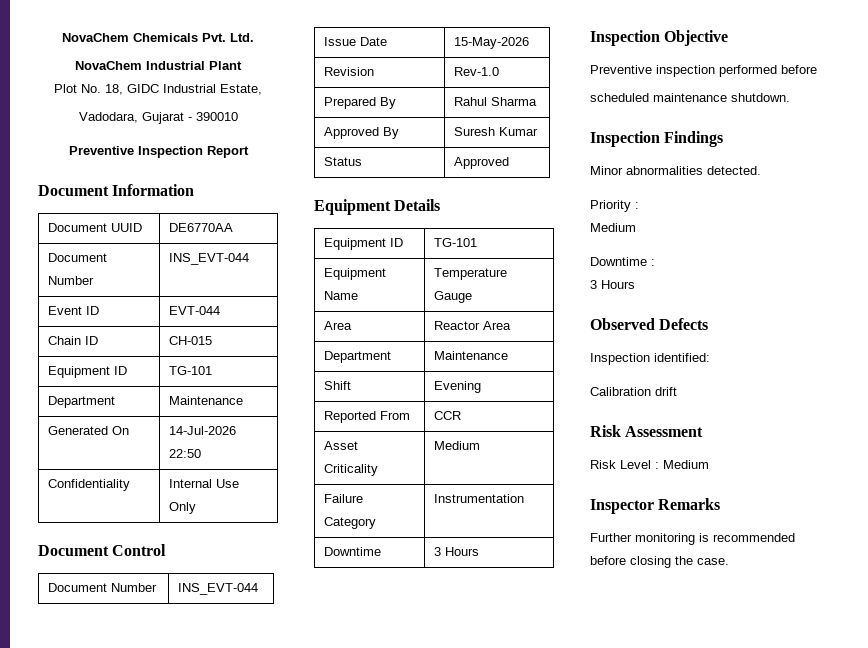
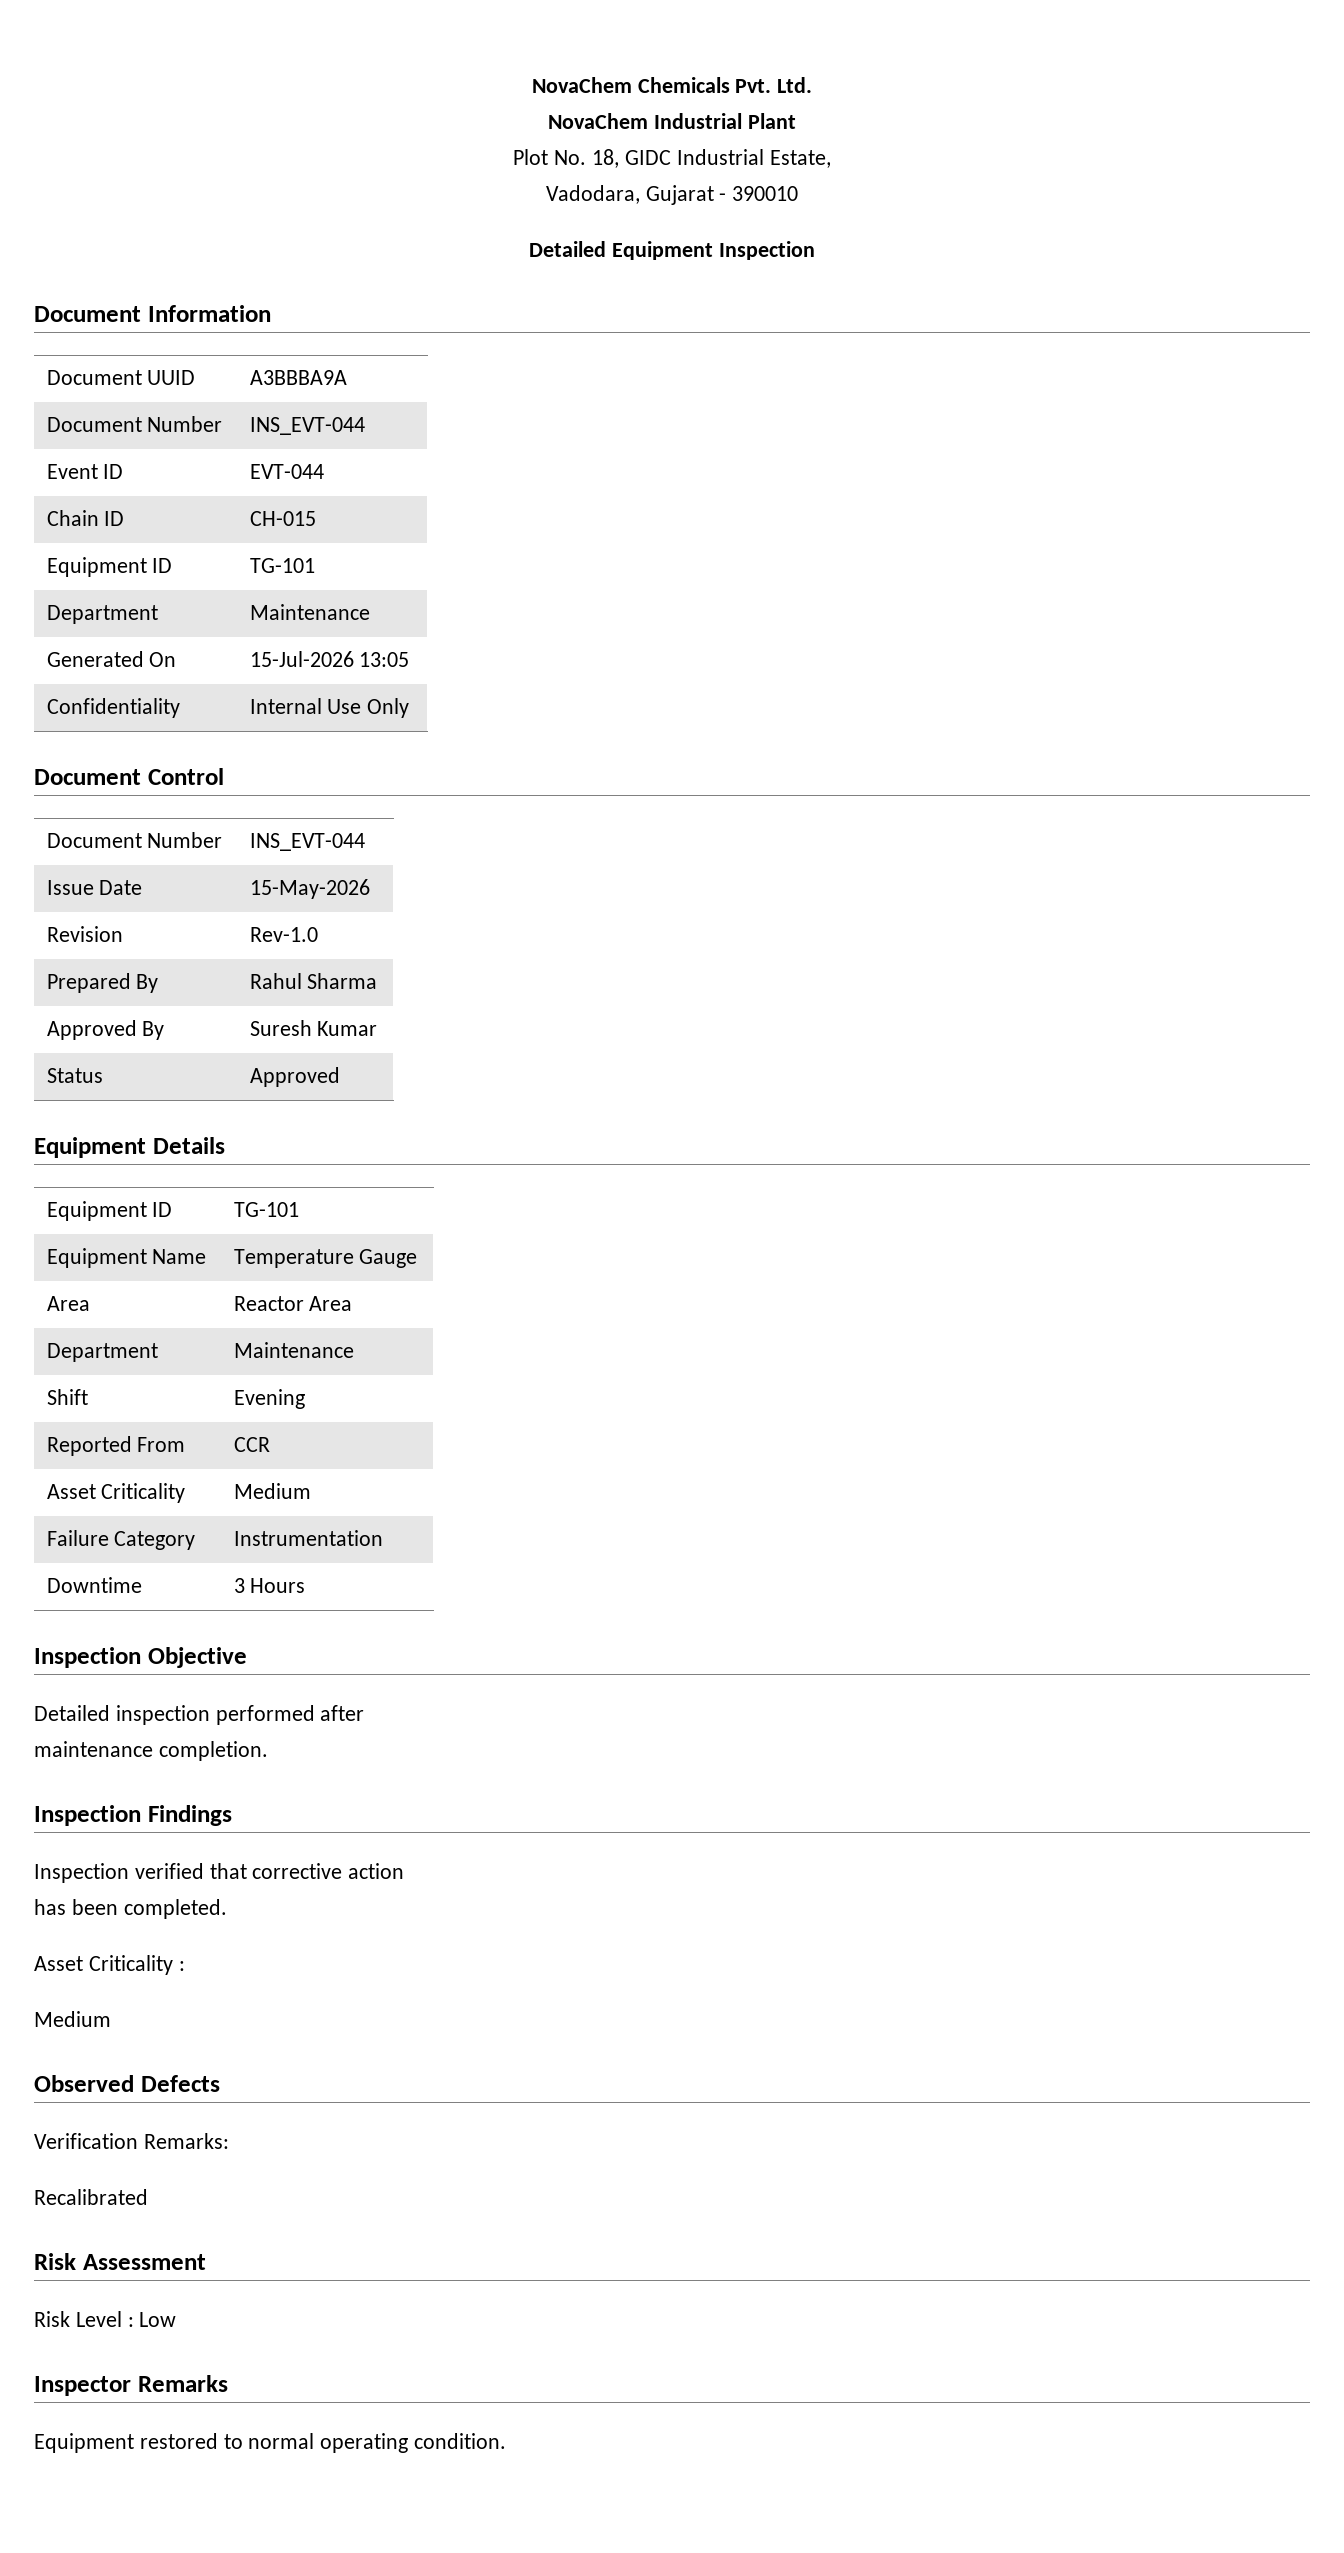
- Preventive Inspection Report
+ Detailed Equipment Inspection
- Document UUID | DE6770AA
+ Document UUID | A3BBBA9A
- Generated On | 14-Jul-2026 22:50
+ Generated On | 15-Jul-2026 13:05
- Preventive inspection performed before
- scheduled maintenance shutdown.
+ Detailed inspection performed after
+ maintenance completion.
  Inspection Findings
- Minor abnormalities detected.
- Priority :
+ Inspection verified that corrective action
+ has been completed.
+ Asset Criticality :
  Medium
- Downtime :
- 3 Hours
  Observed Defects
- Inspection identified:
- Calibration drift
+ Verification Remarks:
+ Recalibrated
- Risk Level : Medium
+ Risk Level : Low
- Further monitoring is recommended before closing the case.
+ Equipment restored to normal operating condition.

